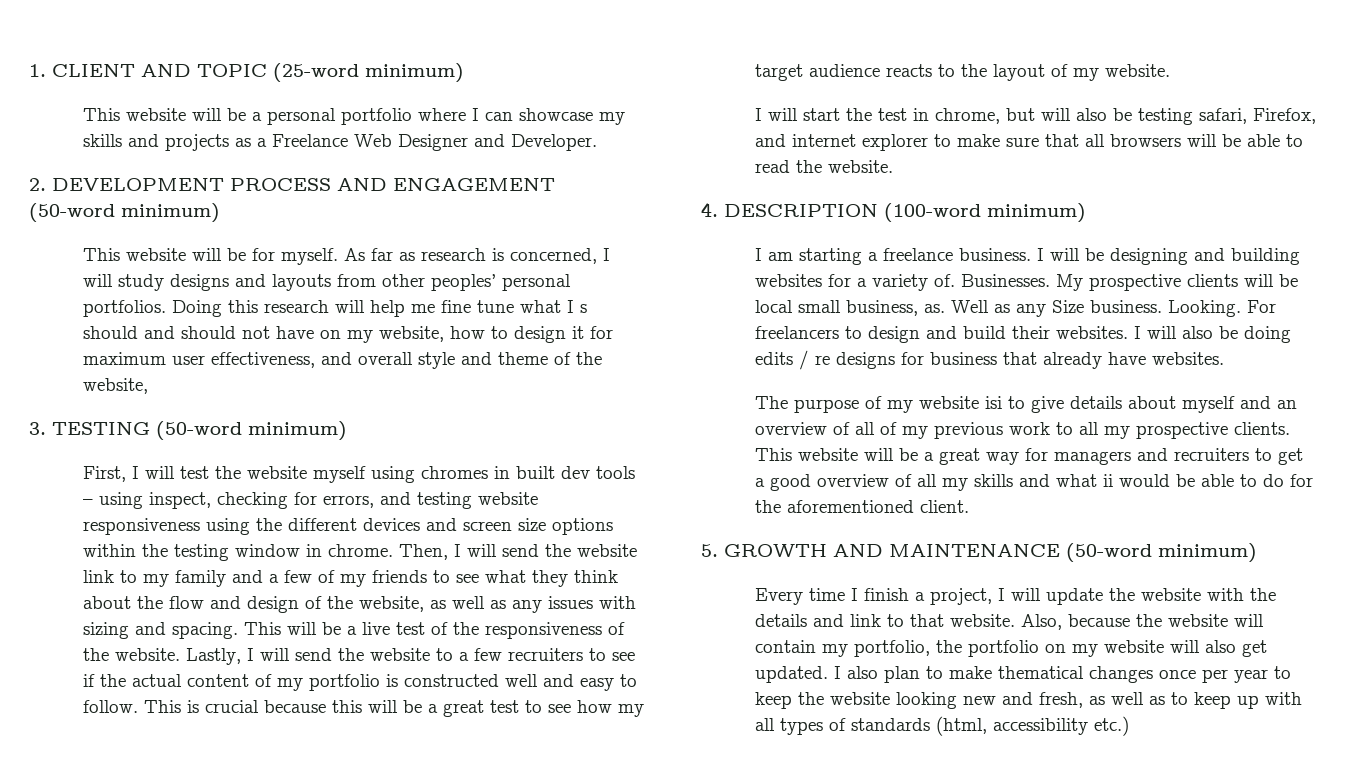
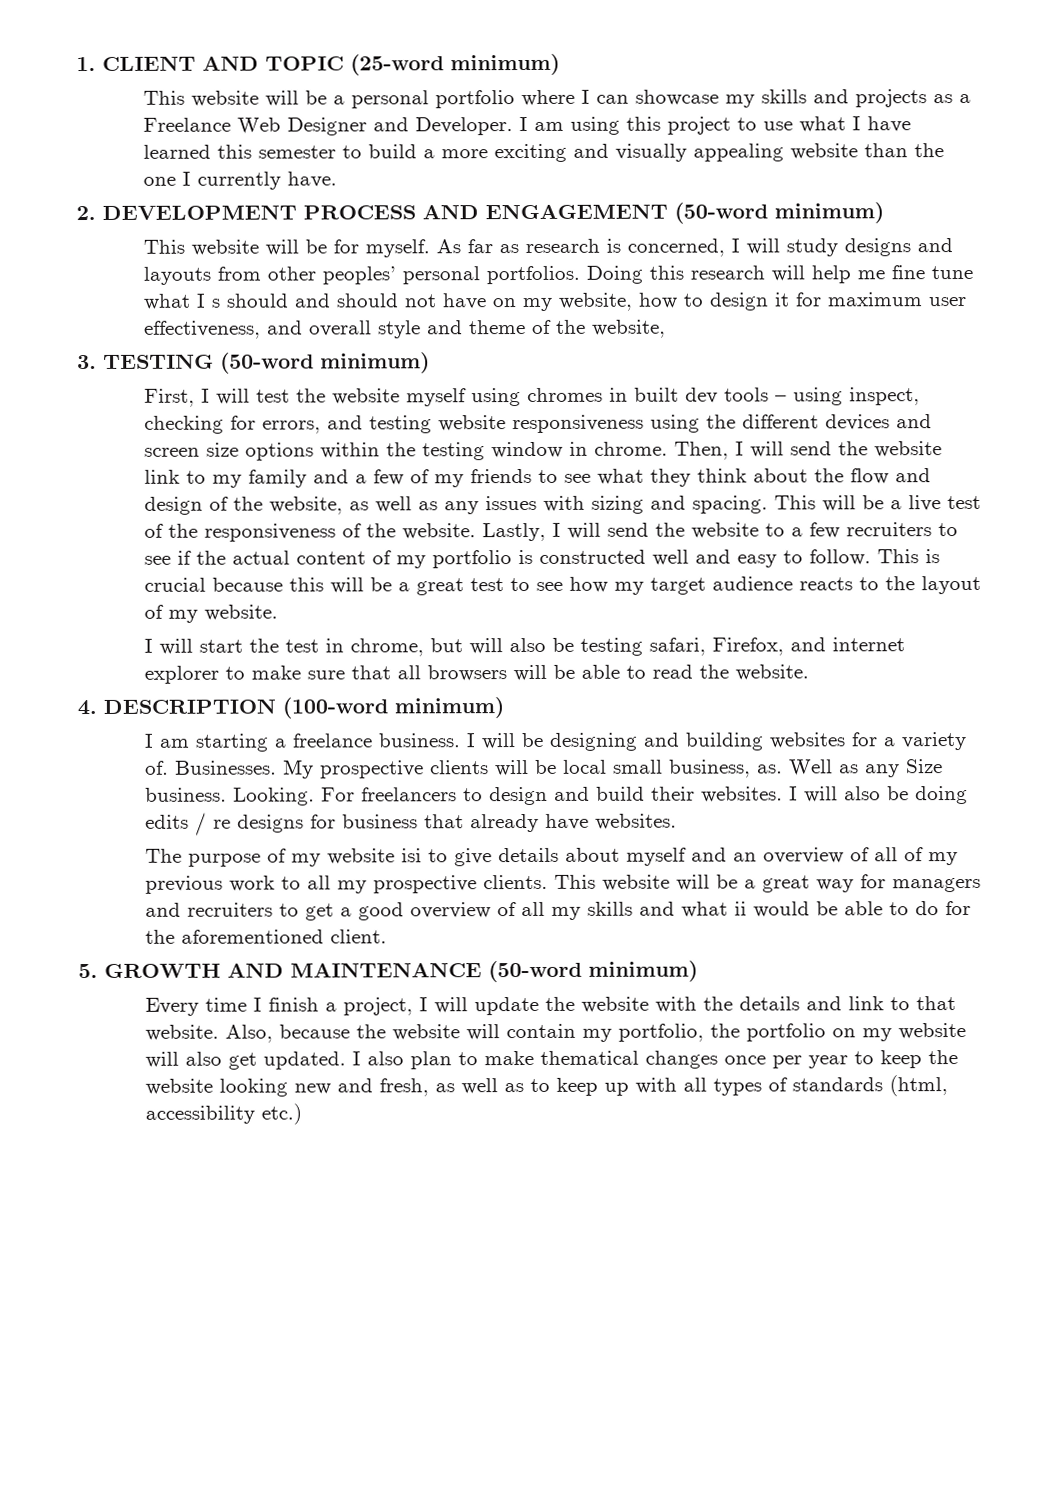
+ I am using this project to use what I have learned this semester to build a more exciting and visually appealing website than the one I currently have.

